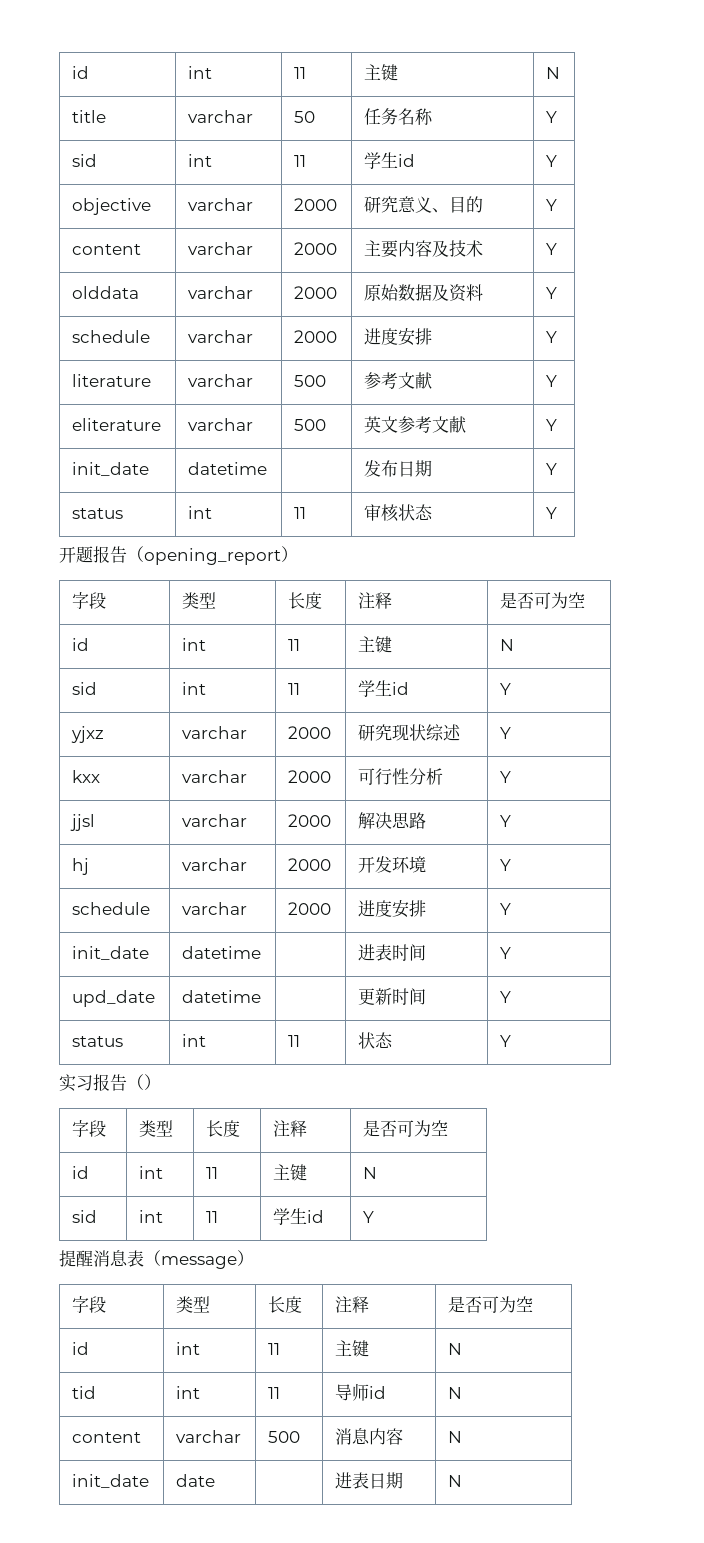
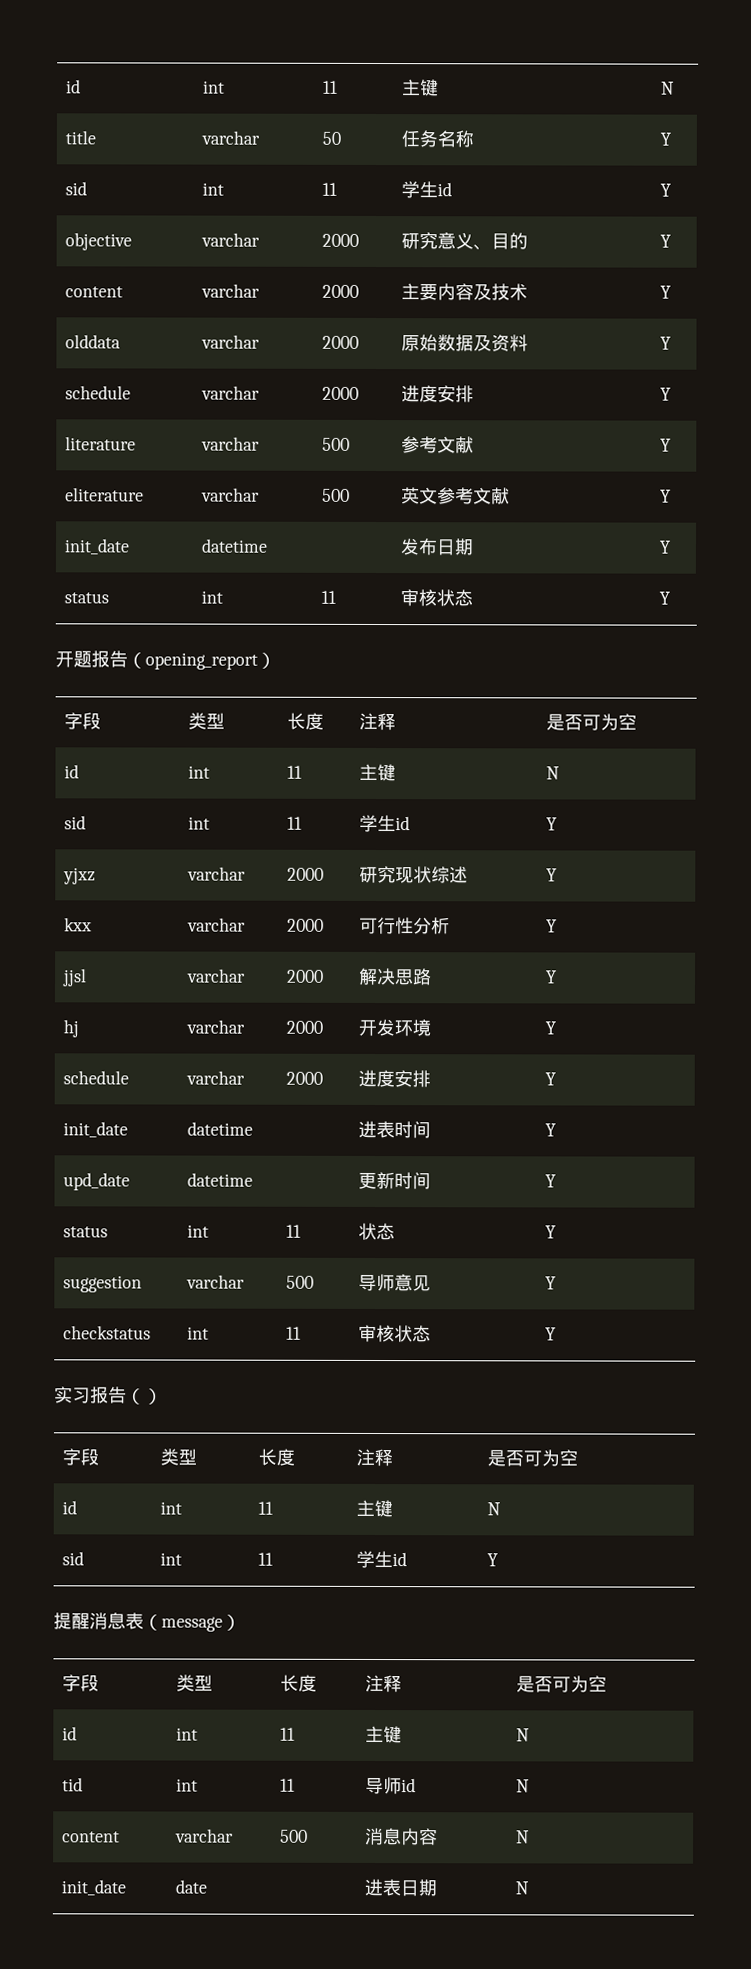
+ suggestion | varchar | 500 | 导师意见 | Y
+ checkstatus | int | 11 | 审核状态 | Y

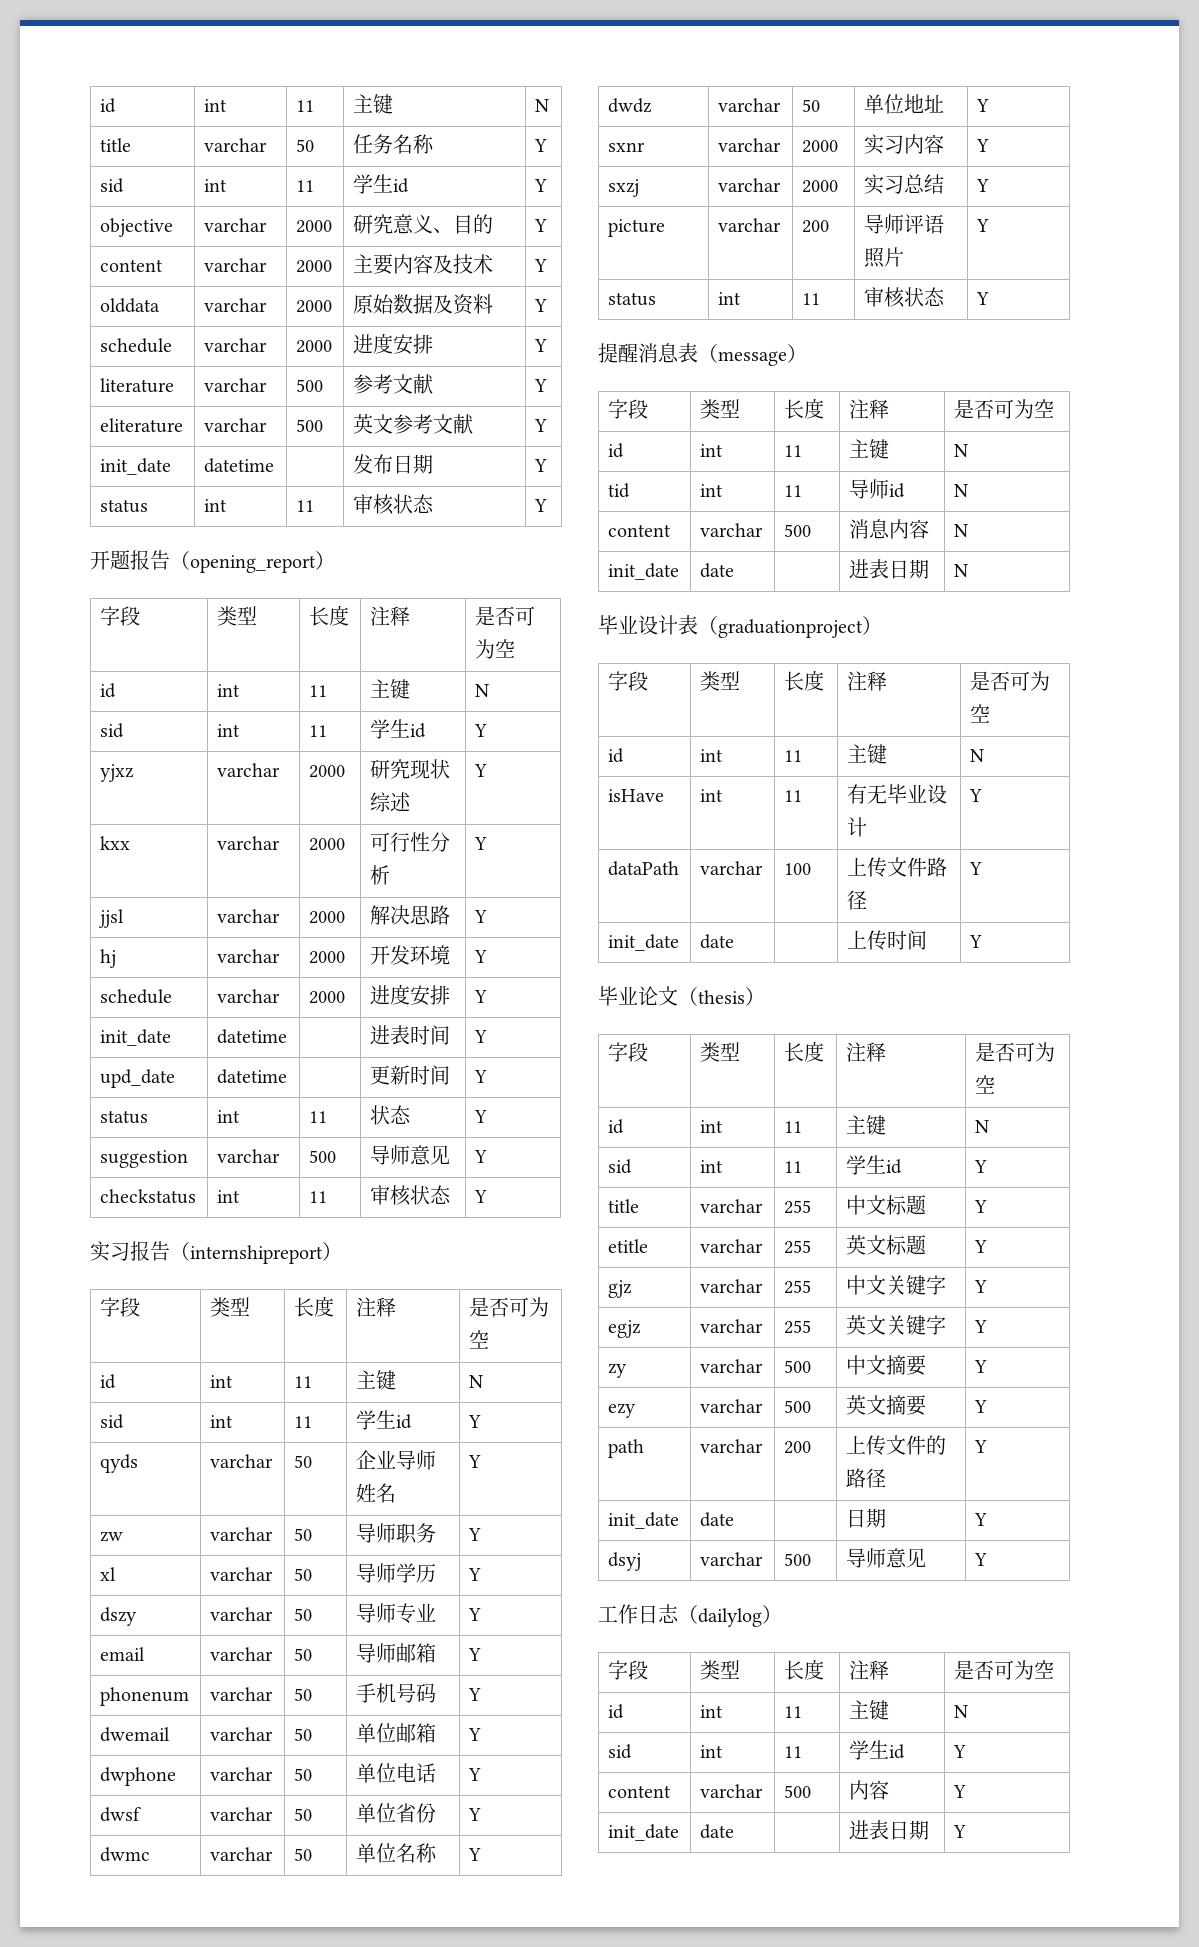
- 实习报告（）
+ 实习报告（internshipreport）
+ qyds | varchar | 50 | 企业导师姓名 | Y
+ zw | varchar | 50 | 导师职务 | Y
+ xl | varchar | 50 | 导师学历 | Y
+ dszy | varchar | 50 | 导师专业 | Y
+ email | varchar | 50 | 导师邮箱 | Y
+ phonenum | varchar | 50 | 手机号码 | Y
+ dwemail | varchar | 50 | 单位邮箱 | Y
+ dwphone | varchar | 50 | 单位电话 | Y
+ dwsf | varchar | 50 | 单位省份 | Y
+ dwmc | varchar | 50 | 单位名称 | Y
+ dwdz | varchar | 50 | 单位地址 | Y
+ sxnr | varchar | 2000 | 实习内容 | Y
+ sxzj | varchar | 2000 | 实习总结 | Y
+ picture | varchar | 200 | 导师评语照片 | Y
+ status | int | 11 | 审核状态 | Y
+ 毕业设计表（graduationproject）
+ 字段 | 类型 | 长度 | 注释 | 是否可为空
+ id | int | 11 | 主键 | N
+ isHave | int | 11 | 有无毕业设计 | Y
+ dataPath | varchar | 100 | 上传文件路径 | Y
+ init_date | date | | 上传时间 | Y
+ 毕业论文（thesis）
+ 字段 | 类型 | 长度 | 注释 | 是否可为空
+ id | int | 11 | 主键 | N
+ sid | int | 11 | 学生id | Y
+ title | varchar | 255 | 中文标题 | Y
+ etitle | varchar | 255 | 英文标题 | Y
+ gjz | varchar | 255 | 中文关键字 | Y
+ egjz | varchar | 255 | 英文关键字 | Y
+ zy | varchar | 500 | 中文摘要 | Y
+ ezy | varchar | 500 | 英文摘要 | Y
+ path | varchar | 200 | 上传文件的路径 | Y
+ init_date | date | | 日期 | Y
+ dsyj | varchar | 500 | 导师意见 | Y
+ 工作日志（dailylog）
+ 字段 | 类型 | 长度 | 注释 | 是否可为空
+ id | int | 11 | 主键 | N
+ sid | int | 11 | 学生id | Y
+ content | varchar | 500 | 内容 | Y
+ init_date | date | | 进表日期 | Y

